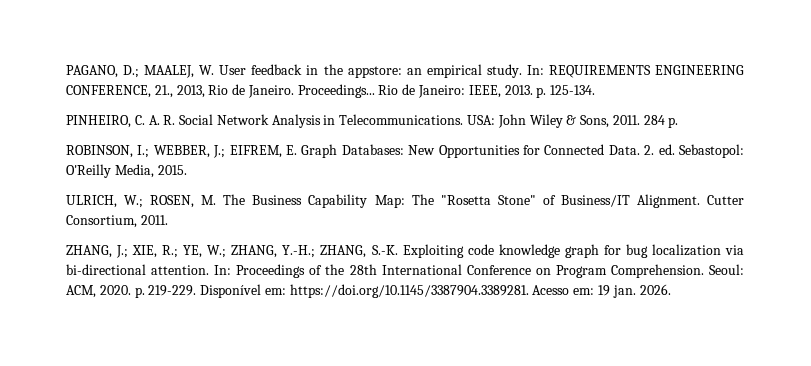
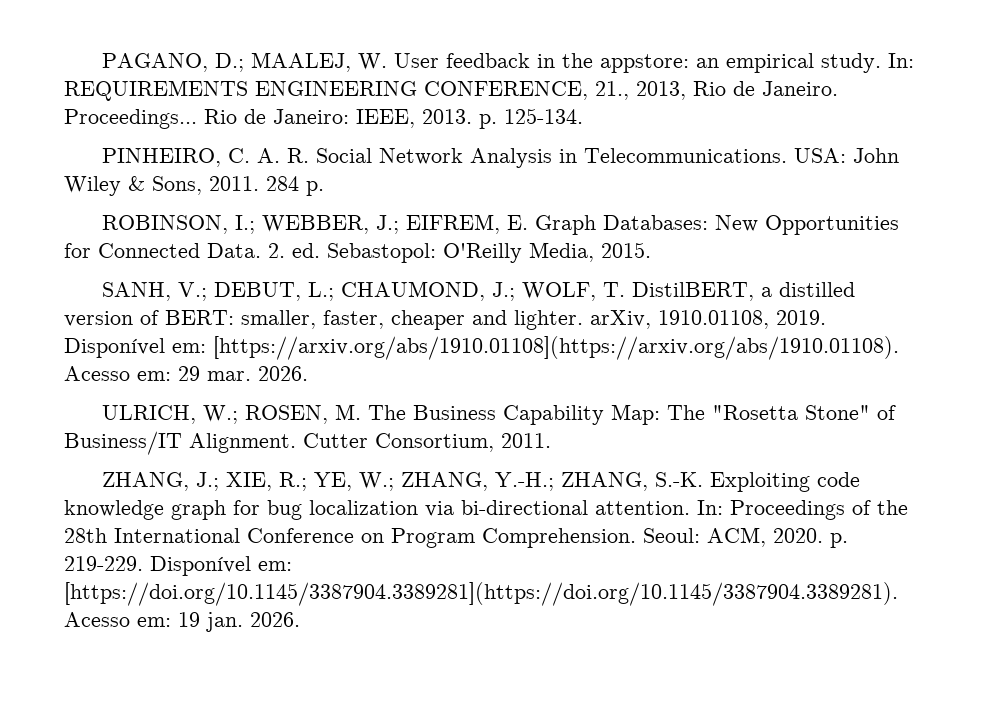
+ SANH, V.; DEBUT, L.; CHAUMOND, J.; WOLF, T. DistilBERT, a distilled version of BERT: smaller, faster, cheaper and lighter. arXiv, 1910.01108, 2019. Disponível em: [https://arxiv.org/abs/1910.01108](https://arxiv.org/abs/1910.01108). Acesso em: 29 mar. 2026.
- Disponível em: https://doi.org/10.1145/3387904.3389281. Acesso em: 19 jan.
+ Disponível em: [https://doi.org/10.1145/3387904.3389281](https://doi.org/10.1145/3387904.3389281). Acesso em: 19 jan.

